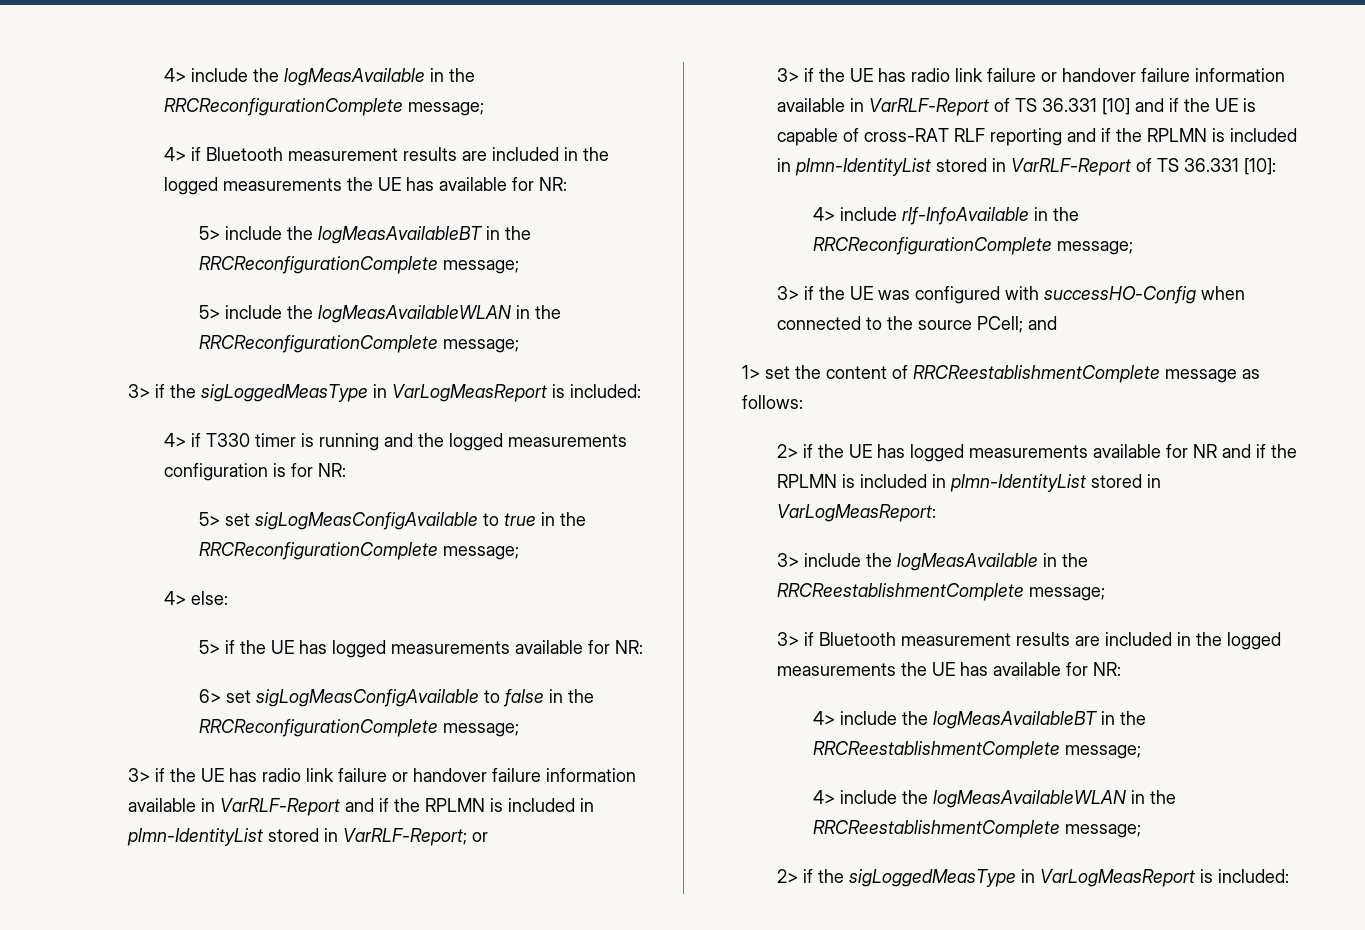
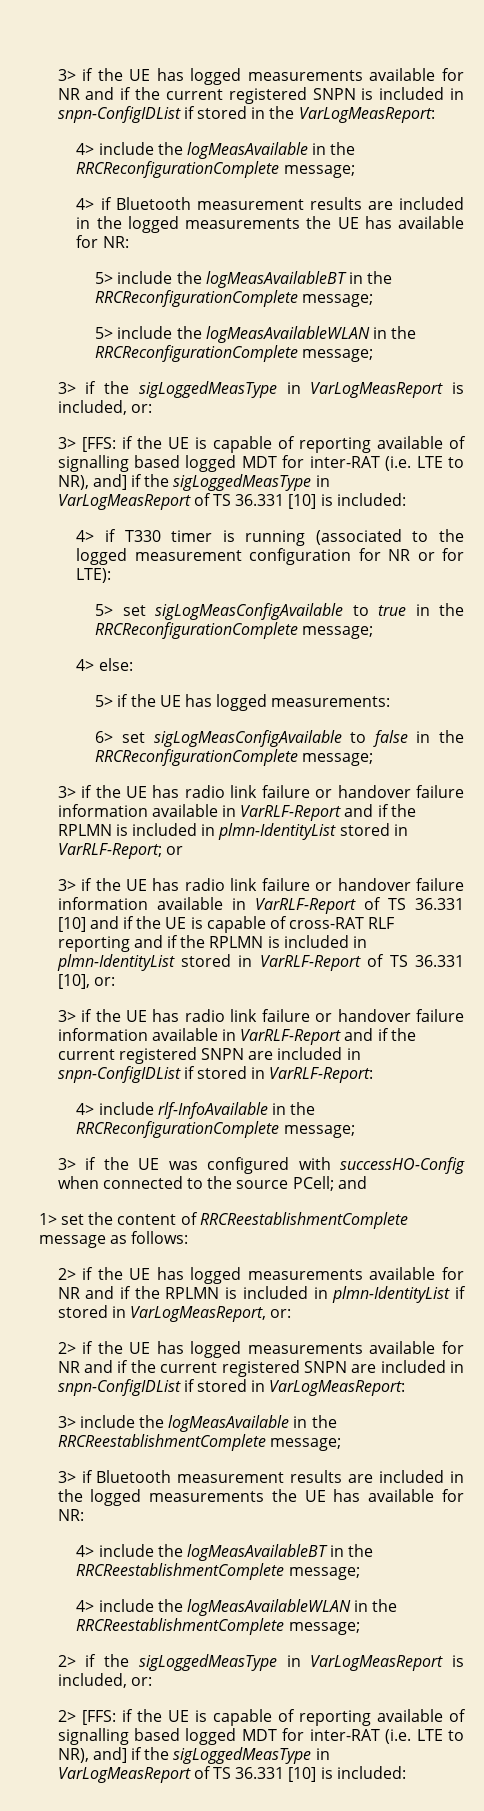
+ 3> if the UE has logged measurements available for NR and if the current registered SNPN is included in snpn-ConfigIDList if stored in the VarLogMeasReport:
- 3> if the sigLoggedMeasType in VarLogMeasReport is included:
+ 3> if the sigLoggedMeasType in VarLogMeasReport is included, or:
+ 3> [FFS: if the UE is capable of reporting available of signalling based logged MDT for inter-RAT (i.e. LTE to NR), and] if the sigLoggedMeasType in VarLogMeasReport of TS 36.331 [10] is included:
- 4> if T330 timer is running and the logged measurements configuration is for NR:
+ 4> if T330 timer is running (associated to the logged measurement configuration for NR or for LTE):
- 5> if the UE has logged measurements available for NR:
+ 5> if the UE has logged measurements:
- 3> if the UE has radio link failure or handover failure information available in VarRLF-Report of TS 36.331 [10] and if the UE is capable of cross-RAT RLF reporting and if the RPLMN is included in plmn-IdentityList stored in VarRLF-Report of TS 36.331 [10]:
+ 3> if the UE has radio link failure or handover failure information available in VarRLF-Report of TS 36.331 [10] and if the UE is capable of cross-RAT RLF reporting and if the RPLMN is included in plmn-IdentityList stored in VarRLF-Report of TS 36.331 [10], or:
+ 3> if the UE has radio link failure or handover failure information available in VarRLF-Report and if the current registered SNPN are included in snpn-ConfigIDList if stored in VarRLF-Report:
- 2> if the UE has logged measurements available for NR and if the RPLMN is included in plmn-IdentityList stored in VarLogMeasReport:
+ 2> if the UE has logged measurements available for NR and if the RPLMN is included in plmn-IdentityList if stored in VarLogMeasReport, or:
+ 2> if the UE has logged measurements available for NR and if the current registered SNPN are included in snpn-ConfigIDList if stored in VarLogMeasReport:
- 2> if the sigLoggedMeasType in VarLogMeasReport is included:
+ 2> if the sigLoggedMeasType in VarLogMeasReport is included, or:
+ 2> [FFS: if the UE is capable of reporting available of signalling based logged MDT for inter-RAT (i.e. LTE to NR), and] if the sigLoggedMeasType in VarLogMeasReport of TS 36.331 [10] is included:

